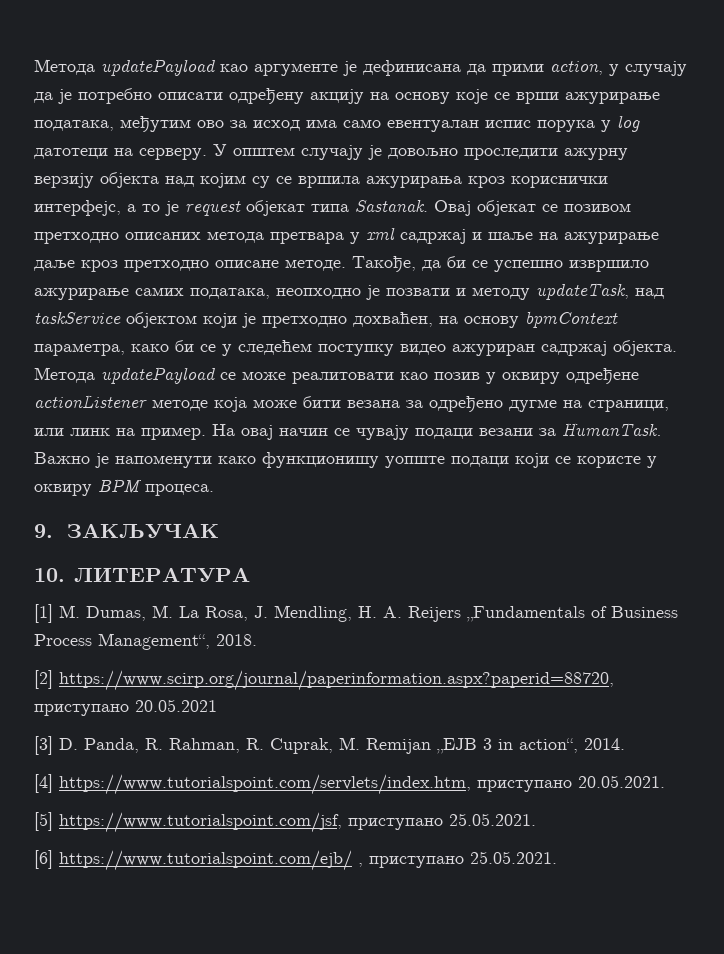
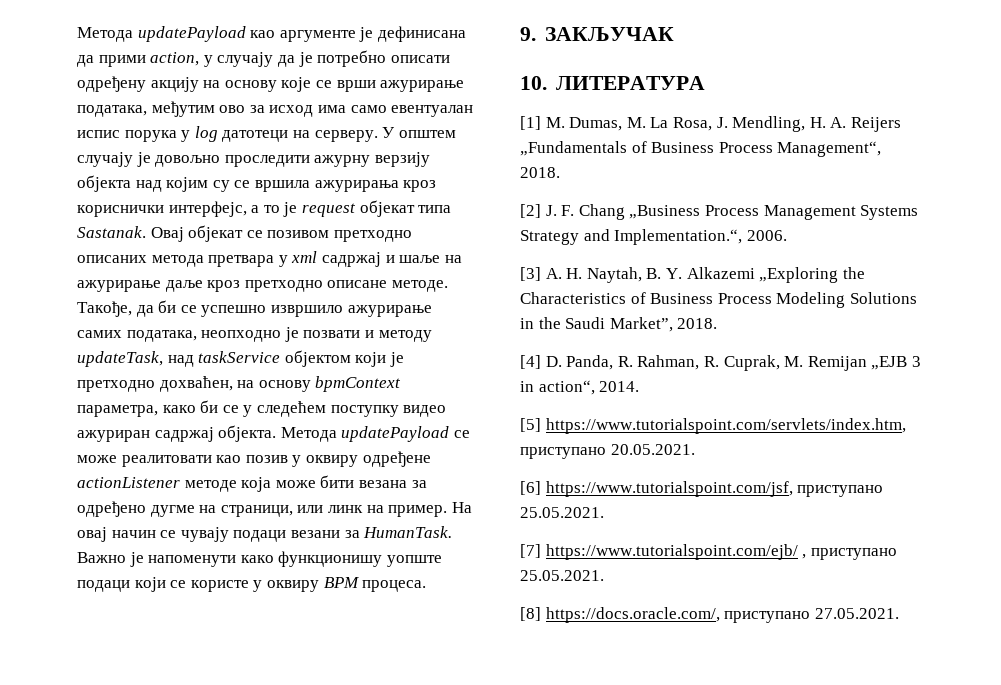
- [2] https://www.scirp.org/journal/paperinformation.aspx?paperid=88720, приступано 20.05.2021
- [3] D. Panda, R. Rahman, R. Cuprak, M. Remijan „EJB 3 in action“, 2014.
+ [2] J. F. Chang „Business Process Management Systems Strategy and Implementation.“, 2006.
+ [3] A. H. Naytah, B. Y. Alkazemi „Exploring the Characteristics of Business Process Modeling Solutions in the Saudi Market”, 2018.
+ [4] D. Panda, R. Rahman, R. Cuprak, M. Remijan „EJB 3 in action“, 2014.
- [4] https://www.tutorialspoint.com/servlets/index.htm, приступано 20.05.2021.
+ [5] https://www.tutorialspoint.com/servlets/index.htm, приступано 20.05.2021.
- [5] https://www.tutorialspoint.com/jsf, приступано 25.05.2021.
+ [6] https://www.tutorialspoint.com/jsf, приступано 25.05.2021.
- [6] https://www.tutorialspoint.com/ejb/ , приступано 25.05.2021.
+ [7] https://www.tutorialspoint.com/ejb/ , приступано 25.05.2021.
+ [8] https://docs.oracle.com/, приступано 27.05.2021.

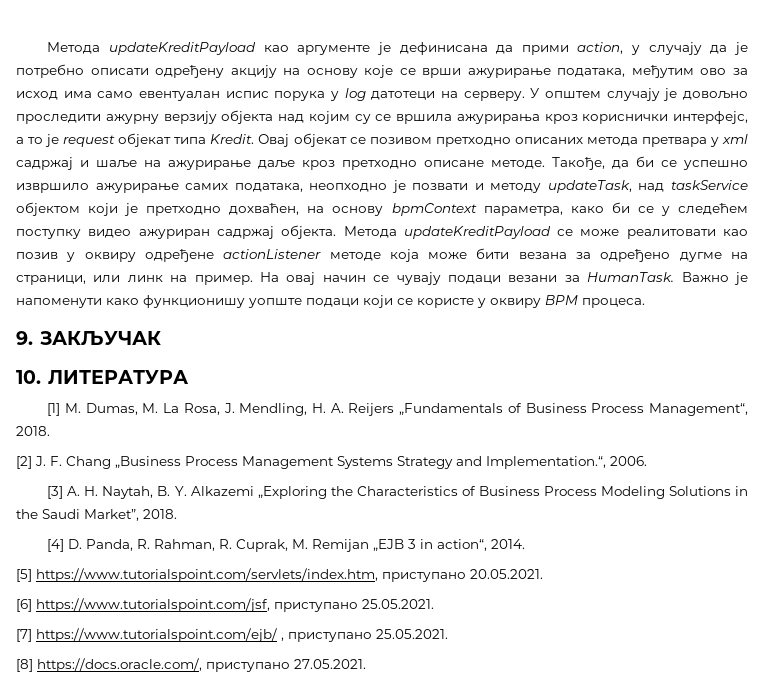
- Метода updatePayload као аргументе је дефинисана да прими action, у случају да је потребно описати одређену акцију на основу које се врши ажурирање података, међутим ово за исход има само евентуалан испис порука у log датотеци на серверу.
+ Метода updateKreditPayload као аргументе је дефинисана да прими action, у случају да је потребно описати одређену акцију на основу које се врши ажурирање података, међутим ово за исход има само евентуалан испис порука у log датотеци на серверу.
- У општем случају је довољно проследити ажурну верзију објекта над којим су се вршила ажурирања кроз кориснички интерфејс, а то је request објекат типа Sastanak.
+ У општем случају је довољно проследити ажурну верзију објекта над којим су се вршила ажурирања кроз кориснички интерфејс, а то је request објекат типа Kredit.
- Метода updatePayload се може реалитовати као позив у оквиру одређене actionListener методе која може бити везана за одређено дугме на страници, или линк на пример.
+ Метода updateKreditPayload се може реалитовати као позив у оквиру одређене actionListener методе која може бити везана за одређено дугме на страници, или линк на пример.

